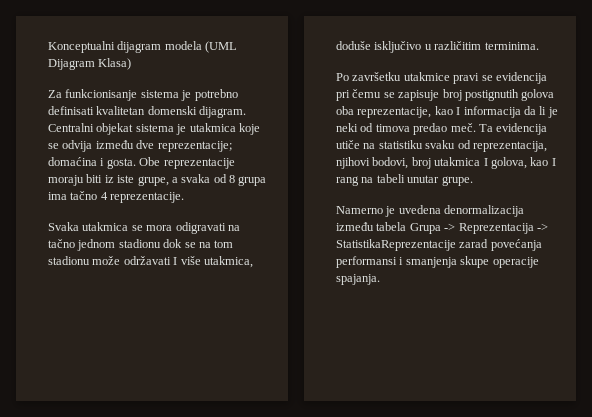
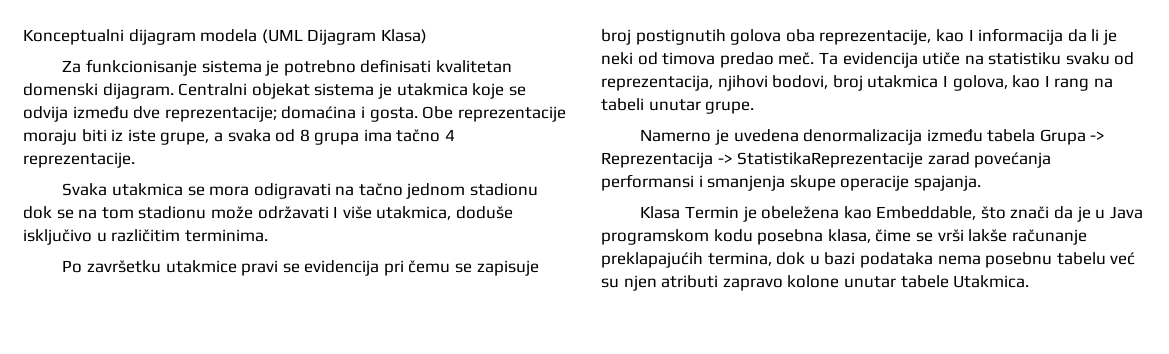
+ Klasa Termin je obeležena kao Embeddable, što znači da je u Java programskom kodu posebna klasa, čime se vrši lakše računanje preklapajućih termina, dok u bazi podataka nema posebnu tabelu već su njen atributi zapravo kolone unutar tabele Utakmica.

